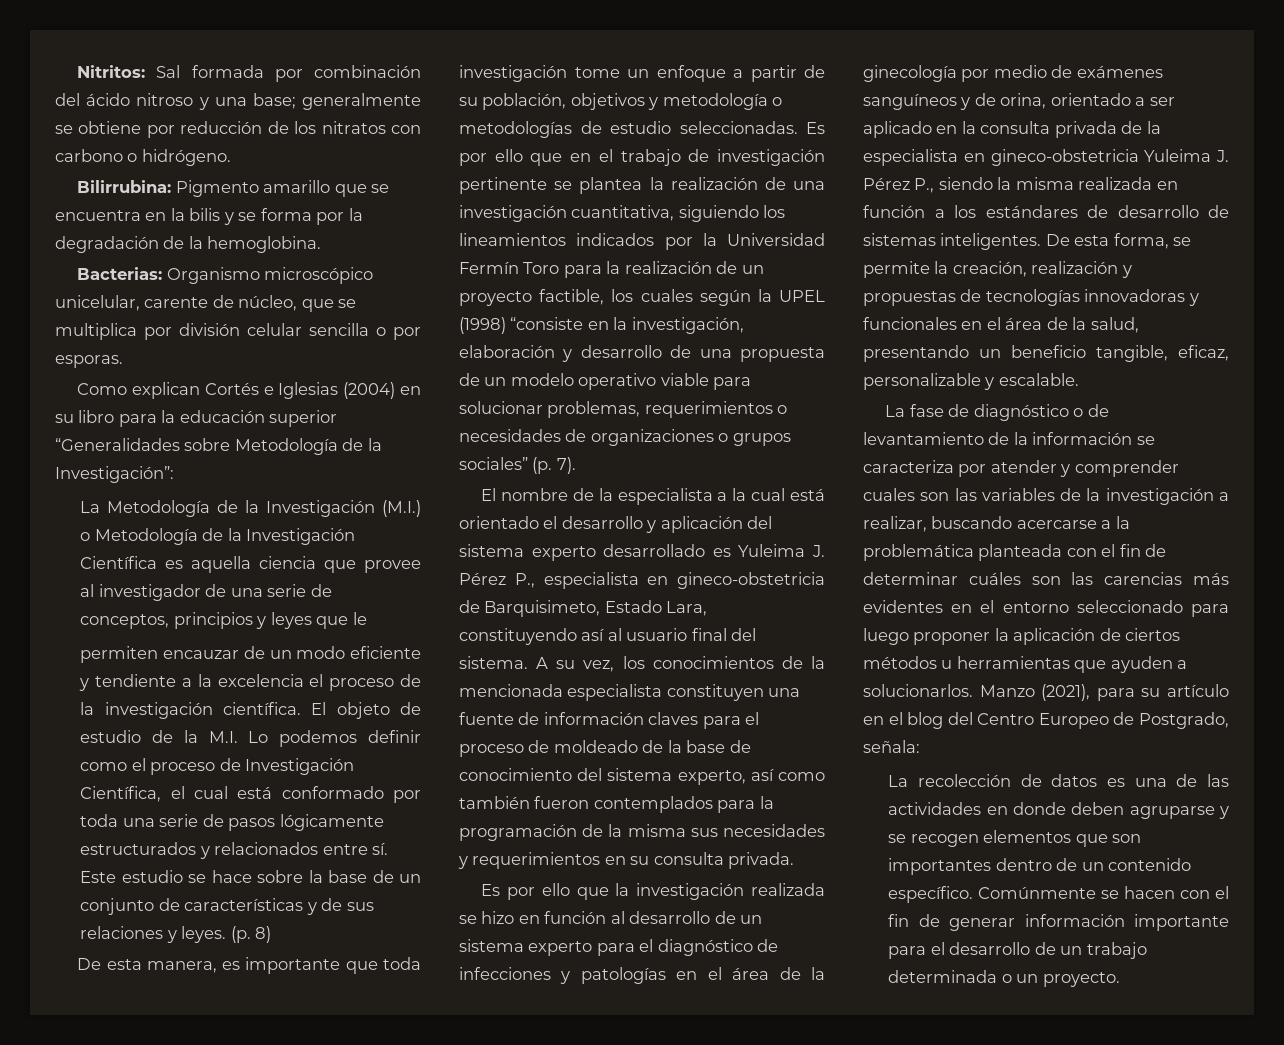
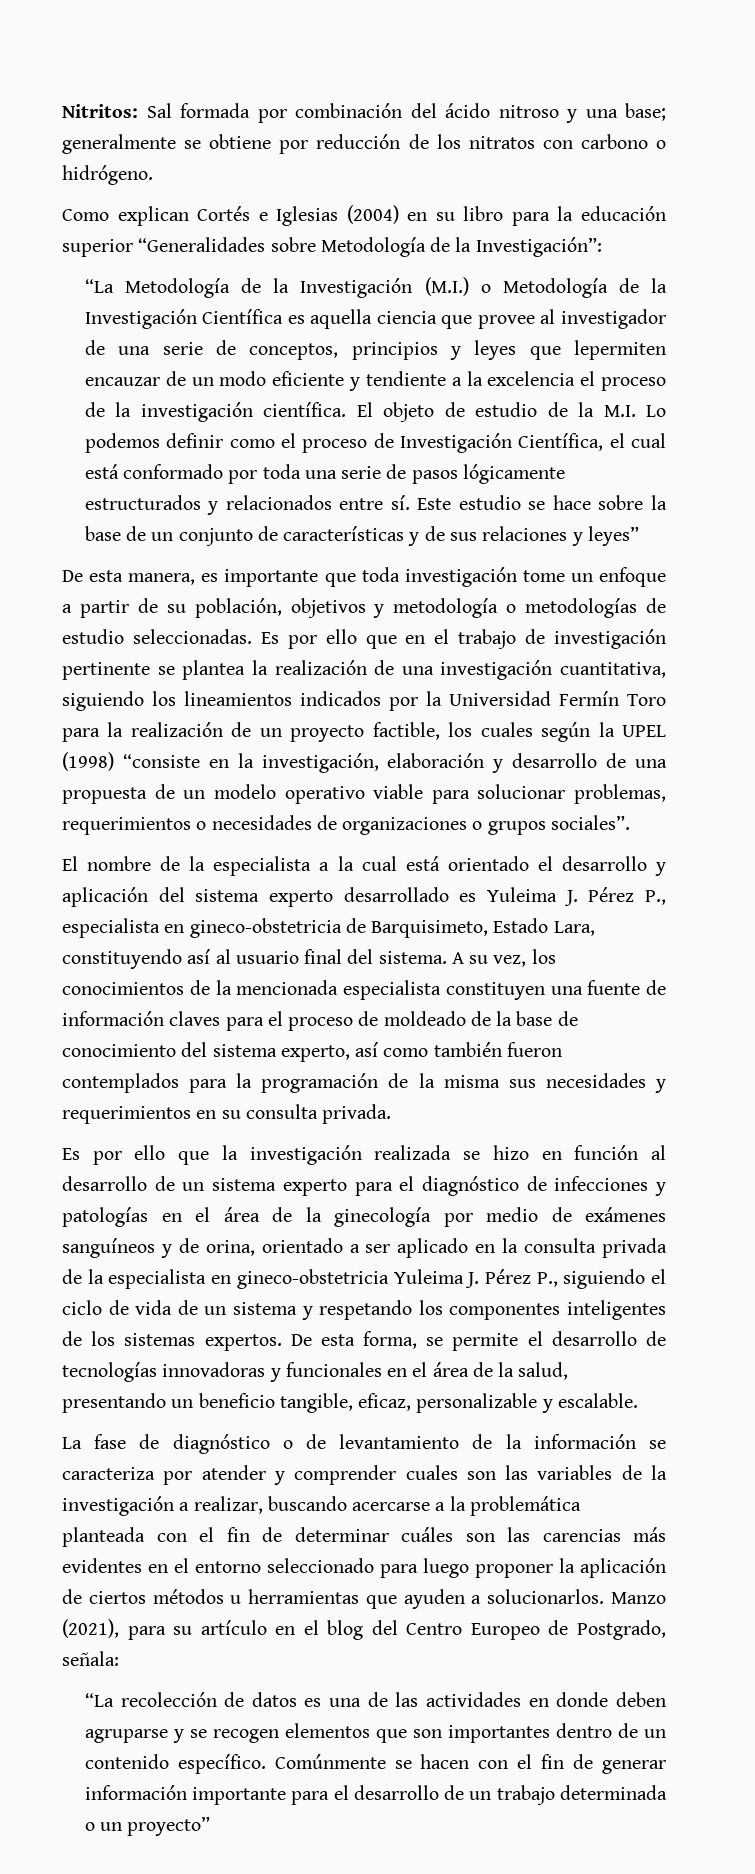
- Bilirrubina: Pigmento amarillo que se encuentra en la bilis y se forma por la degradación de la hemoglobina.
- Bacterias: Organismo microscópico unicelular, carente de núcleo, que se multiplica por división celular sencilla o por esporas.
- La Metodología de la Investigación (M.I.) o Metodología de la Investigación Científica es aquella ciencia que provee al investigador de una serie de conceptos, principios y leyes que le
- permiten encauzar de un modo eficiente y tendiente a la excelencia el proceso de la investigación científica.
+ “La Metodología de la Investigación (M.I.) o Metodología de la Investigación Científica es aquella ciencia que provee al investigador de una serie de conceptos, principios y leyes que lepermiten encauzar de un modo eficiente y tendiente a la excelencia el proceso de la investigación científica.
- Este estudio se hace sobre la base de un conjunto de características y de sus relaciones y leyes. (p. 8)
+ Este estudio se hace sobre la base de un conjunto de características y de sus relaciones y leyes”
- Es por ello que en el trabajo de investigación pertinente se plantea la realización de una investigación cuantitativa, siguiendo los lineamientos indicados por la Universidad Fermín Toro para la realización de un proyecto factible, los cuales según la UPEL (1998) “consiste en la investigación, elaboración y desarrollo de una propuesta de un modelo operativo viable para solucionar problemas, requerimientos o necesidades de organizaciones o grupos sociales” (p. 7).
+ Es por ello que en el trabajo de investigación pertinente se plantea la realización de una investigación cuantitativa, siguiendo los lineamientos indicados por la Universidad Fermín Toro para la realización de un proyecto factible, los cuales según la UPEL (1998) “consiste en la investigación, elaboración y desarrollo de una propuesta de un modelo operativo viable para solucionar problemas, requerimientos o necesidades de organizaciones o grupos sociales”.
- Es por ello que la investigación realizada se hizo en función al desarrollo de un sistema experto para el diagnóstico de infecciones y patologías en el área de la ginecología por medio de exámenes sanguíneos y de orina, orientado a ser aplicado en la consulta privada de la especialista en gineco-obstetricia Yuleima J. Pérez P., siendo la misma realizada en función a los estándares de desarrollo de sistemas inteligentes.
+ Es por ello que la investigación realizada se hizo en función al desarrollo de un sistema experto para el diagnóstico de infecciones y patologías en el área de la ginecología por medio de exámenes sanguíneos y de orina, orientado a ser aplicado en la consulta privada de la especialista en gineco-obstetricia Yuleima J. Pérez P., siguiendo el ciclo de vida de un sistema y respetando los componentes inteligentes de los sistemas expertos.
- De esta forma, se permite la creación, realización y propuestas de tecnologías innovadoras y funcionales en el área de la salud, presentando un beneficio tangible, eficaz, personalizable y escalable.
+ De esta forma, se permite el desarrollo de tecnologías innovadoras y funcionales en el área de la salud, presentando un beneficio tangible, eficaz, personalizable y escalable.
- La recolección de datos es una de las actividades en donde deben agruparse y se recogen elementos que son importantes dentro de un contenido específico.
+ “La recolección de datos es una de las actividades en donde deben agruparse y se recogen elementos que son importantes dentro de un contenido específico.
- Comúnmente se hacen con el fin de generar información importante para el desarrollo de un trabajo determinada o un proyecto.
+ Comúnmente se hacen con el fin de generar información importante para el desarrollo de un trabajo determinada o un proyecto”

